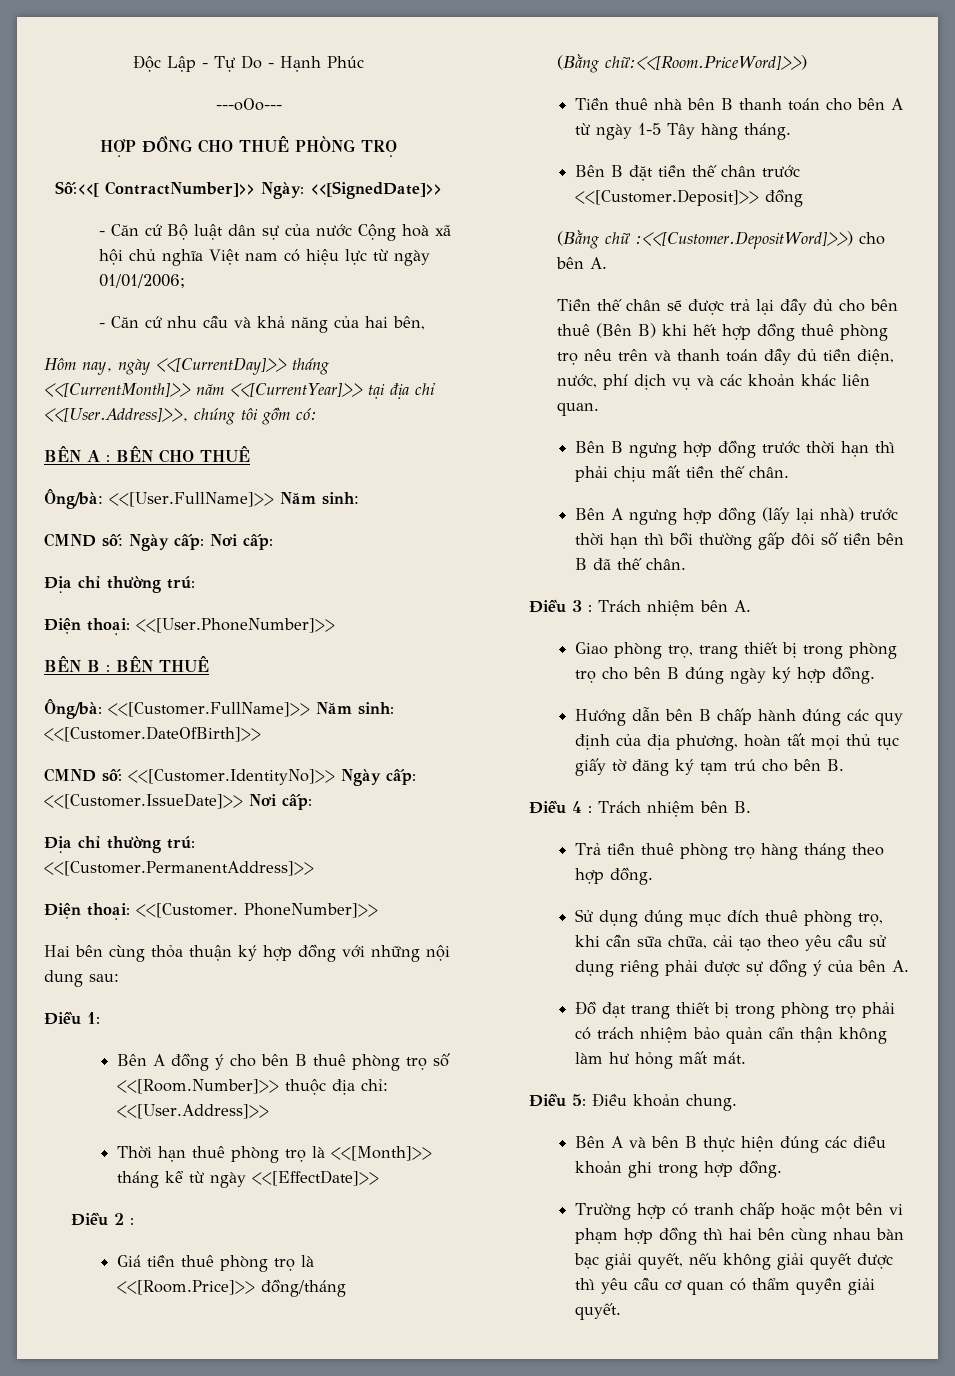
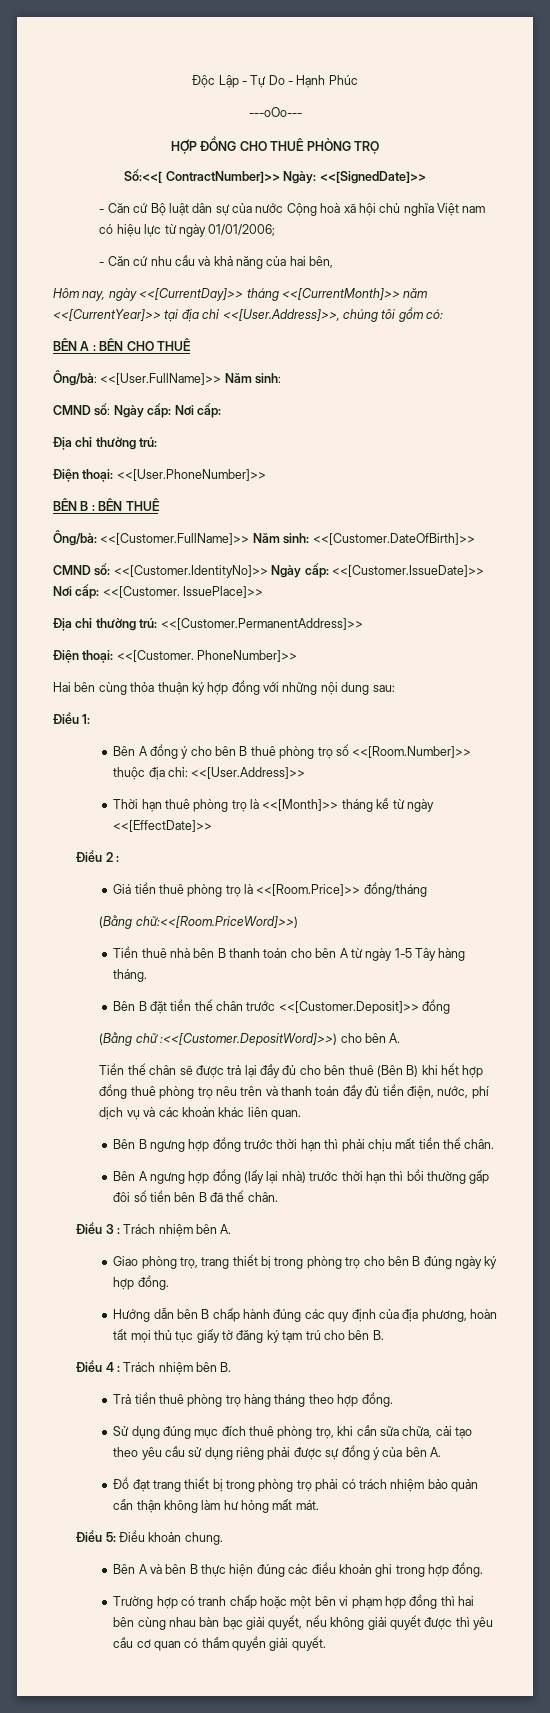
- CMND số: <<[Customer.IdentityNo]>> Ngày cấp: <<[Customer.IssueDate]>> Nơi cấp:
+ CMND số: <<[Customer.IdentityNo]>> Ngày cấp: <<[Customer.IssueDate]>> Nơi cấp: <<[Customer. IssuePlace]>>

